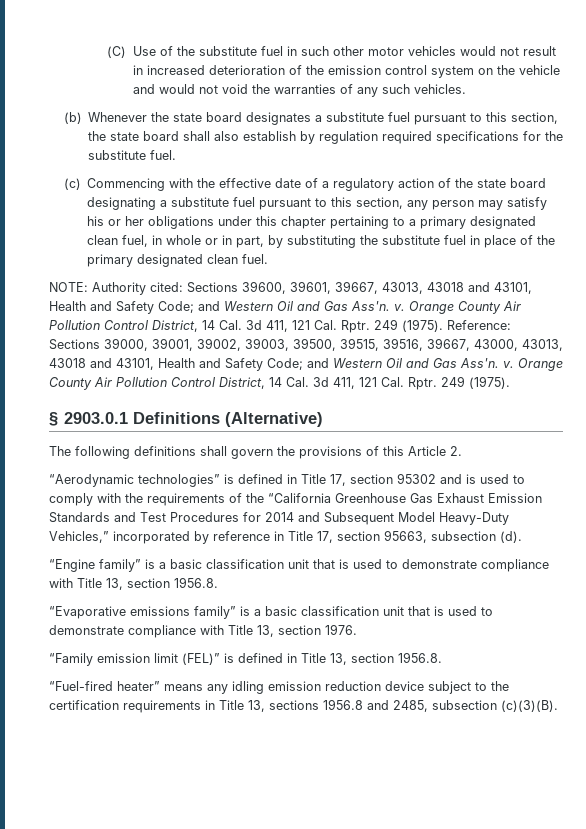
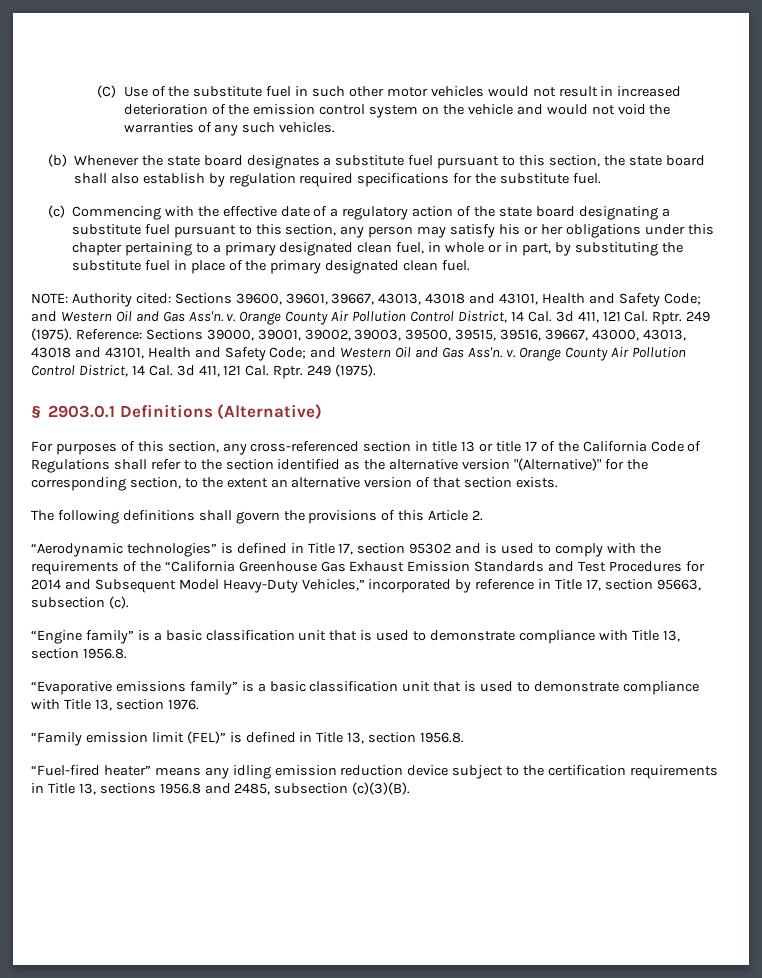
+ For purposes of this section, any cross-referenced section in title 13 or title 17 of the California Code of Regulations shall refer to the section identified as the alternative version "(Alternative)" for the corresponding section, to the extent an alternative version of that section exists.
- “Aerodynamic technologies” is defined in Title 17, section 95302 and is used to comply with the requirements of the “California Greenhouse Gas Exhaust Emission Standards and Test Procedures for 2014 and Subsequent Model Heavy-Duty Vehicles,” incorporated by reference in Title 17, section 95663, subsection (d).
+ “Aerodynamic technologies” is defined in Title 17, section 95302 and is used to comply with the requirements of the “California Greenhouse Gas Exhaust Emission Standards and Test Procedures for 2014 and Subsequent Model Heavy-Duty Vehicles,” incorporated by reference in Title 17, section 95663, subsection (c).

